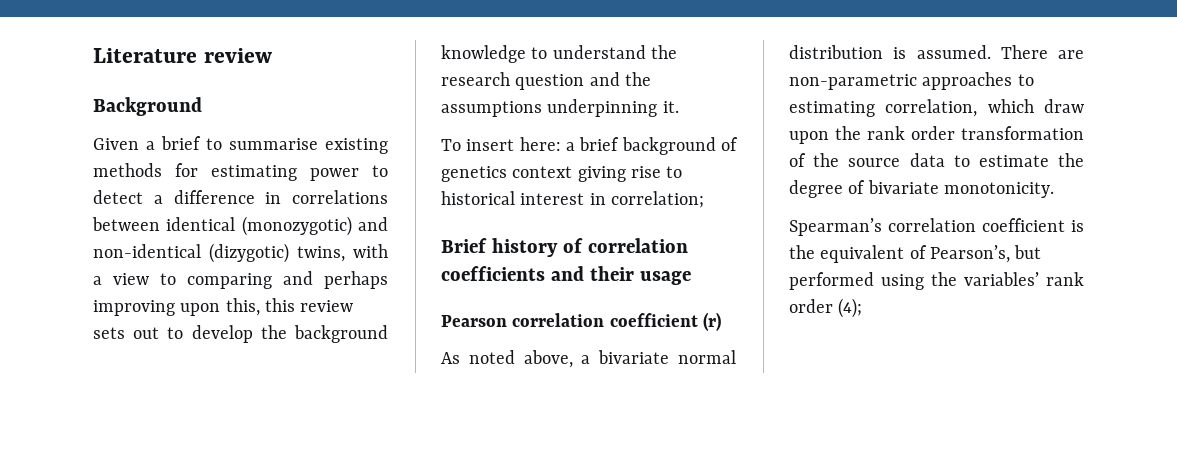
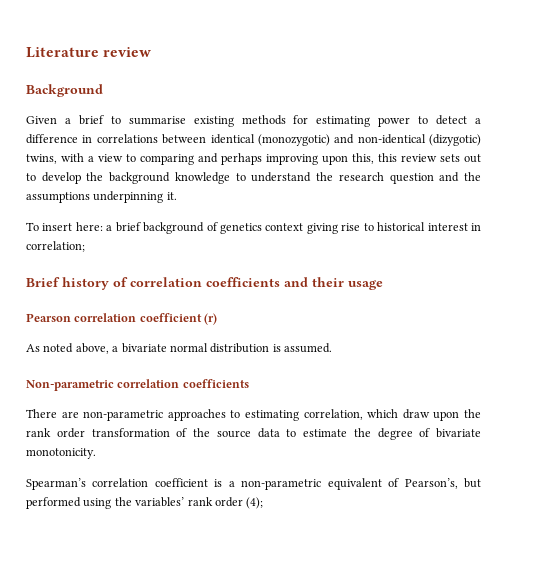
- As noted above, a bivariate normal distribution is assumed. There are non-parametric approaches to estimating correlation, which draw upon the rank order transformation of the source data to estimate the degree of bivariate monotonicity.
+ As noted above, a bivariate normal distribution is assumed.
+ Non-parametric correlation coefficients
+ There are non-parametric approaches to estimating correlation, which draw upon the rank order transformation of the source data to estimate the degree of bivariate monotonicity.
- Spearman’s correlation coefficient is the equivalent of Pearson’s, but performed using the variables’ rank order (4);
+ Spearman’s correlation coefficient is a non-parametric equivalent of Pearson’s, but performed using the variables’ rank order (4);

